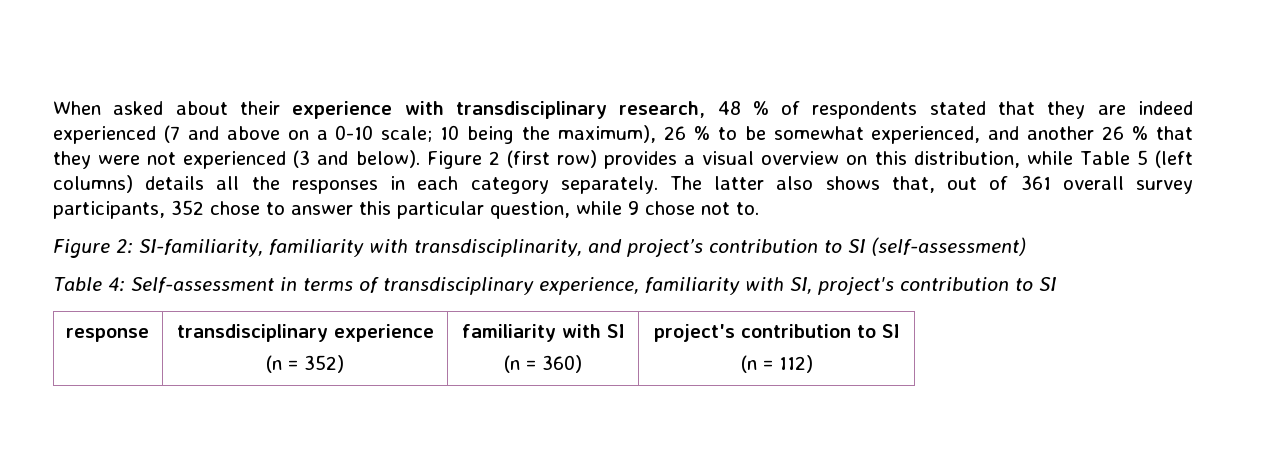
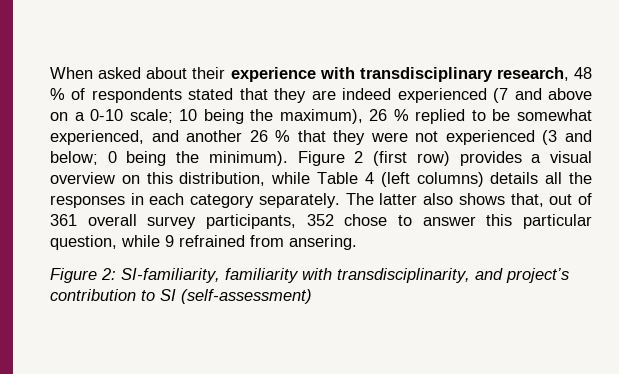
- When asked about their experience with transdisciplinary research, 48 % of respondents stated that they are indeed experienced (7 and above on a 0-10 scale; 10 being the maximum), 26 % to be somewhat experienced, and another 26 % that they were not experienced (3 and below).
+ When asked about their experience with transdisciplinary research, 48 % of respondents stated that they are indeed experienced (7 and above on a 0-10 scale; 10 being the maximum), 26 % replied to be somewhat experienced, and another 26 % that they were not experienced (3 and below; 0 being the minimum).
- Figure 2 (first row) provides a visual overview on this distribution, while Table 5 (left columns) details all the responses in each category separately.
+ Figure 2 (first row) provides a visual overview on this distribution, while Table 4 (left columns) details all the responses in each category separately.
- The latter also shows that, out of 361 overall survey participants, 352 chose to answer this particular question, while 9 chose not to.
+ The latter also shows that, out of 361 overall survey participants, 352 chose to answer this particular question, while 9 refrained from ansering.
- Table 4: Self-assessment in terms of transdisciplinary experience, familiarity with SI, project's contribution to SI
- response | transdisciplinary experience
- (n = 352) | familiarity with SI
- (n = 360) | project's contribution to SI
- (n = 112)

